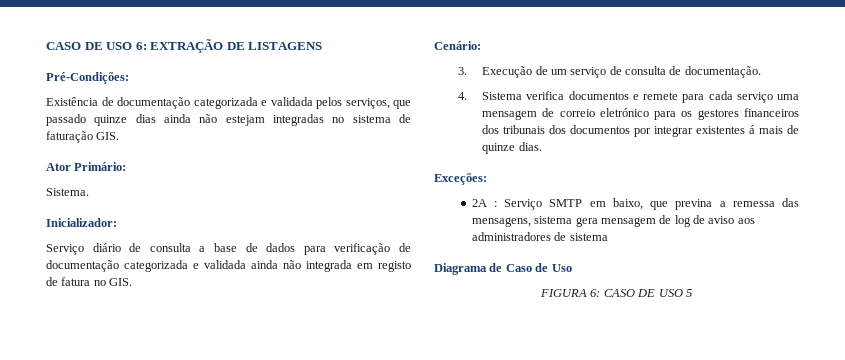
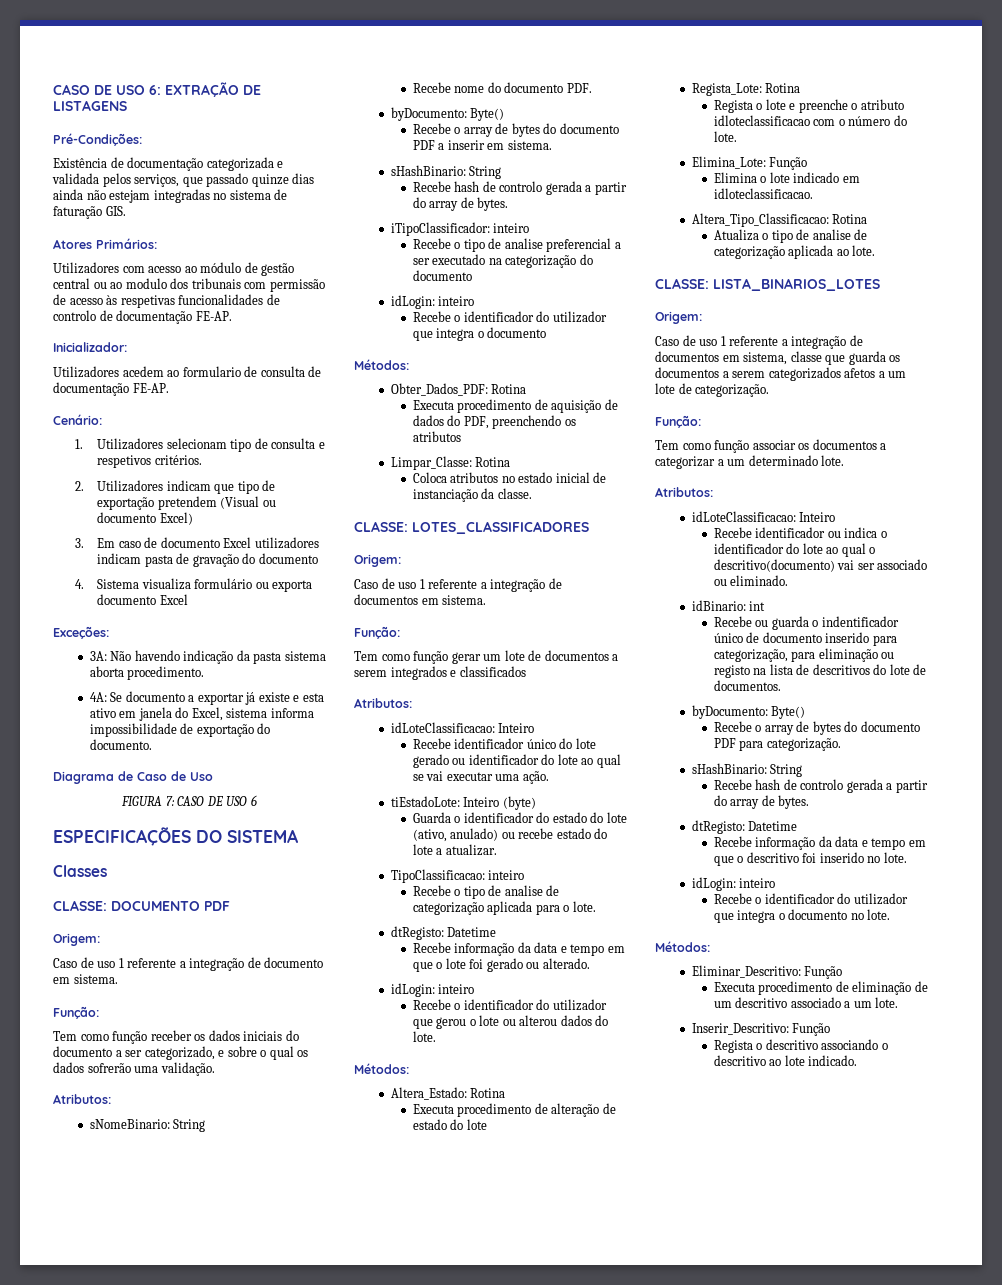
- Ator Primário:
- Sistema.
+ Atores Primários:
+ Utilizadores com acesso ao módulo de gestão central ou ao modulo dos tribunais com permissão de acesso às respetivas funcionalidades de controlo de documentação FE-AP.
  Inicializador:
- Serviço diário de consulta a base de dados para verificação de documentação categorizada e validada ainda não integrada em registo de fatura no GIS.
+ Utilizadores acedem ao formulario de consulta de documentação FE-AP.
  Cenário:
- 3. Execução de um serviço de consulta de documentação.
- 4. Sistema verifica documentos e remete para cada serviço uma mensagem de correio eletrónico para os gestores financeiros dos tribunais dos documentos por integrar existentes á mais de quinze dias.
+ 1. Utilizadores selecionam tipo de consulta e respetivos critérios.
+ 2. Utilizadores indicam que tipo de exportação pretendem (Visual ou documento Excel)
+ 3. Em caso de documento Excel utilizadores indicam pasta de gravação do documento
+ 4. Sistema visualiza formulário ou exporta documento Excel
  Exceções:
- 2A : Serviço SMTP em baixo, que previna a remessa das mensagens, sistema gera mensagem de log de aviso aos administradores de sistema
+ 3A: Não havendo indicação da pasta sistema aborta procedimento.
+ 4A: Se documento a exportar já existe e esta ativo em janela do Excel, sistema informa impossibilidade de exportação do documento.
- FIGURA 6: CASO DE USO 5
+ FIGURA 7: CASO DE USO 6
+ ESPECIFICAÇÕES DO SISTEMA
+ Classes
+ CLASSE: DOCUMENTO PDF
+ Origem:
+ Caso de uso 1 referente a integração de documento em sistema.
+ Função:
+ Tem como função receber os dados iniciais do documento a ser categorizado, e sobre o qual os dados sofrerão uma validação.
+ Atributos:
+ sNomeBinario: String
+ Recebe nome do documento PDF.
+ byDocumento: Byte()
+ Recebe o array de bytes do documento PDF a inserir em sistema.
+ sHashBinario: String
+ Recebe hash de controlo gerada a partir do array de bytes.
+ iTipoClassificador: inteiro
+ Recebe o tipo de analise preferencial a ser executado na categorização do documento
+ idLogin: inteiro
+ Recebe o identificador do utilizador que integra o documento
+ Métodos:
+ Obter_Dados_PDF: Rotina
+ Executa procedimento de aquisição de dados do PDF, preenchendo os atributos
+ Limpar_Classe: Rotina
+ Coloca atributos no estado inicial de instanciação da classe.
+ CLASSE: LOTES_CLASSIFICADORES
+ Origem:
+ Caso de uso 1 referente a integração de documentos em sistema.
+ Função:
+ Tem como função gerar um lote de documentos a serem integrados e classificados
+ Atributos:
+ idLoteClassificacao: Inteiro
+ Recebe identificador único do lote gerado ou identificador do lote ao qual se vai executar uma ação.
+ tiEstadoLote: Inteiro (byte)
+ Guarda o identificador do estado do lote (ativo, anulado) ou recebe estado do lote a atualizar.
+ TipoClassificacao: inteiro
+ Recebe o tipo de analise de categorização aplicada para o lote.
+ dtRegisto: Datetime
+ Recebe informação da data e tempo em que o lote foi gerado ou alterado.
+ idLogin: inteiro
+ Recebe o identificador do utilizador que gerou o lote ou alterou dados do lote.
+ Métodos:
+ Altera_Estado: Rotina
+ Executa procedimento de alteração de estado do lote
+ Regista_Lote: Rotina
+ Regista o lote e preenche o atributo idloteclassificacao com o número do lote.
+ Elimina_Lote: Função
+ Elimina o lote indicado em idloteclassificacao.
+ Altera_Tipo_Classificacao: Rotina
+ Atualiza o tipo de analise de categorização aplicada ao lote.
+ CLASSE: LISTA_BINARIOS_LOTES
+ Origem:
+ Caso de uso 1 referente a integração de documentos em sistema, classe que guarda os documentos a serem categorizados afetos a um lote de categorização.
+ Função:
+ Tem como função associar os documentos a categorizar a um determinado lote.
+ Atributos:
+ idLoteClassificacao: Inteiro
+ Recebe identificador ou indica o identificador do lote ao qual o descritivo(documento) vai ser associado ou eliminado.
+ idBinario: int
+ Recebe ou guarda o indentificador único de documento inserido para categorização, para eliminação ou registo na lista de descritivos do lote de documentos.
+ byDocumento: Byte()
+ Recebe o array de bytes do documento PDF para categorização.
+ sHashBinario: String
+ Recebe hash de controlo gerada a partir do array de bytes.
+ dtRegisto: Datetime
+ Recebe informação da data e tempo em que o descritivo foi inserido no lote.
+ idLogin: inteiro
+ Recebe o identificador do utilizador que integra o documento no lote.
+ Métodos:
+ Eliminar_Descritivo: Função
+ Executa procedimento de eliminação de um descritivo associado a um lote.
+ Inserir_Descritivo: Função
+ Regista o descritivo associando o descritivo ao lote indicado.

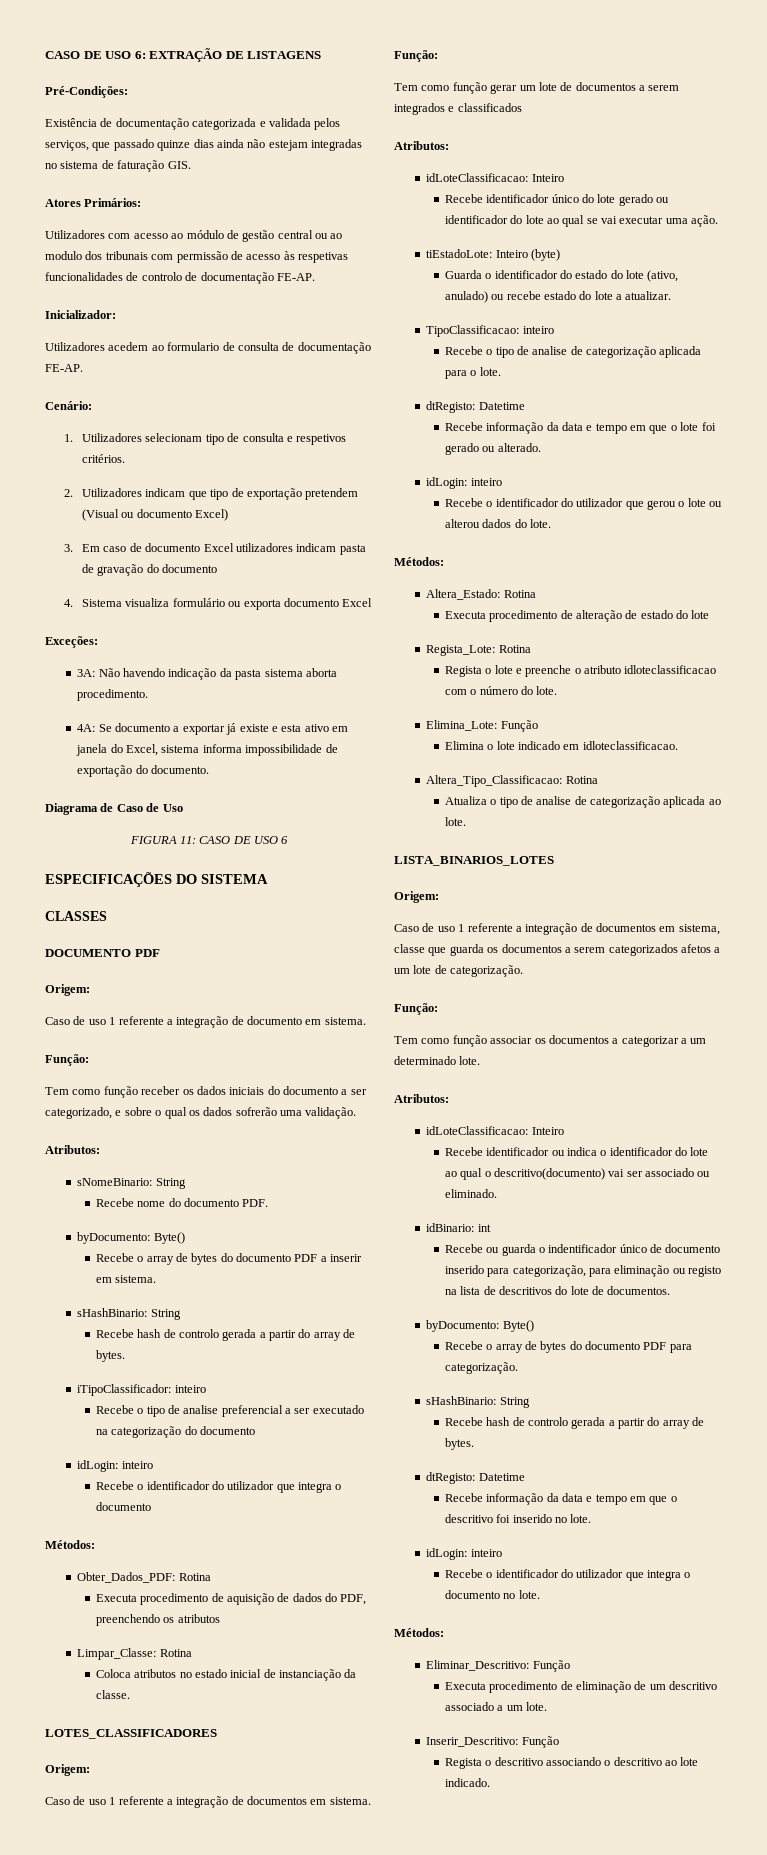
- FIGURA 7: CASO DE USO 6
+ FIGURA 11: CASO DE USO 6
- Classes
- CLASSE: DOCUMENTO PDF
+ CLASSES
+ DOCUMENTO PDF
- CLASSE: LOTES_CLASSIFICADORES
+ LOTES_CLASSIFICADORES
- CLASSE: LISTA_BINARIOS_LOTES
+ LISTA_BINARIOS_LOTES

